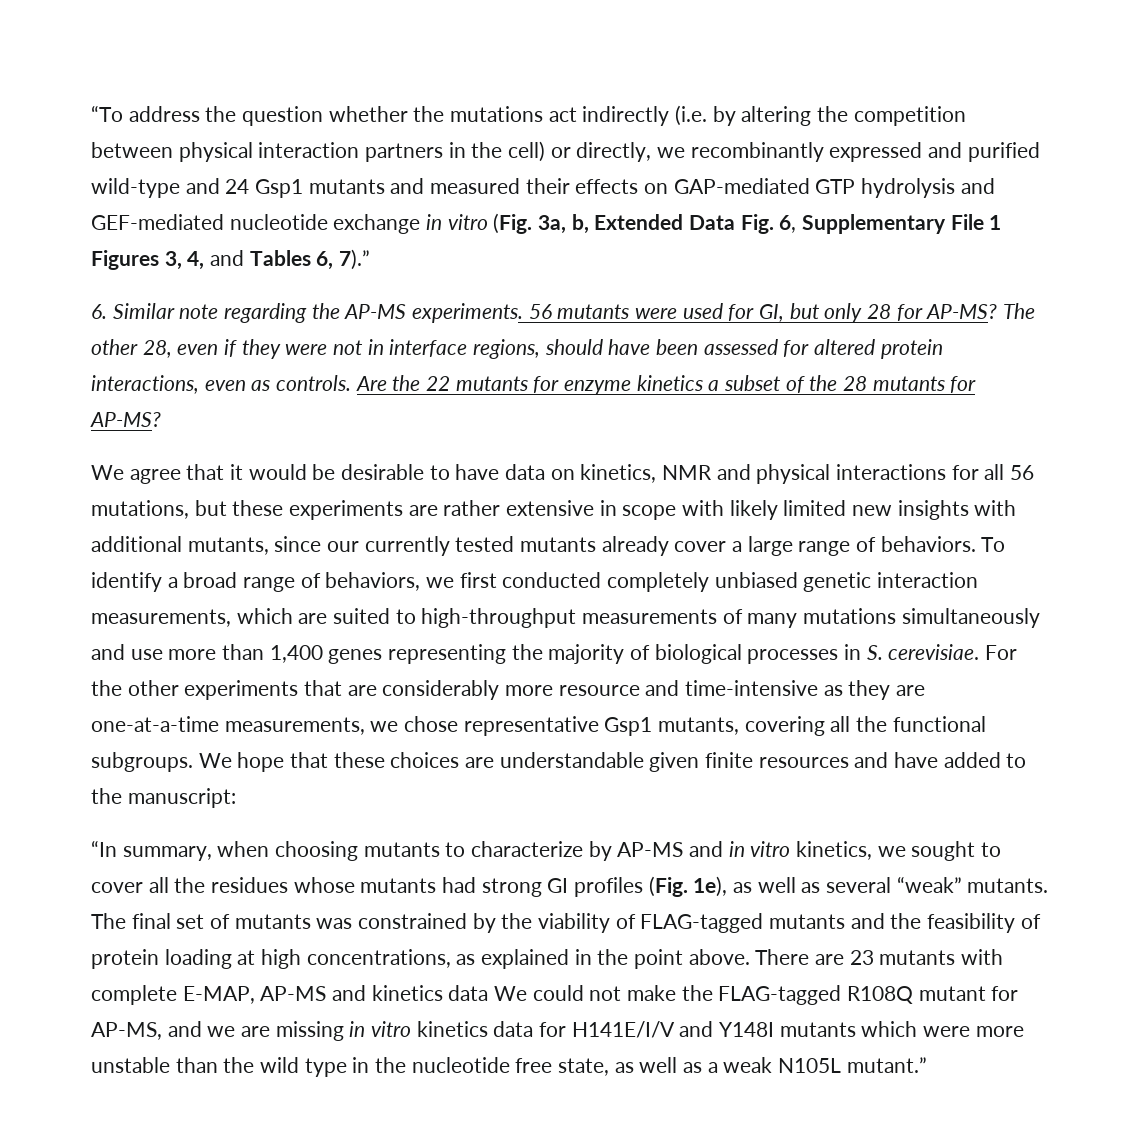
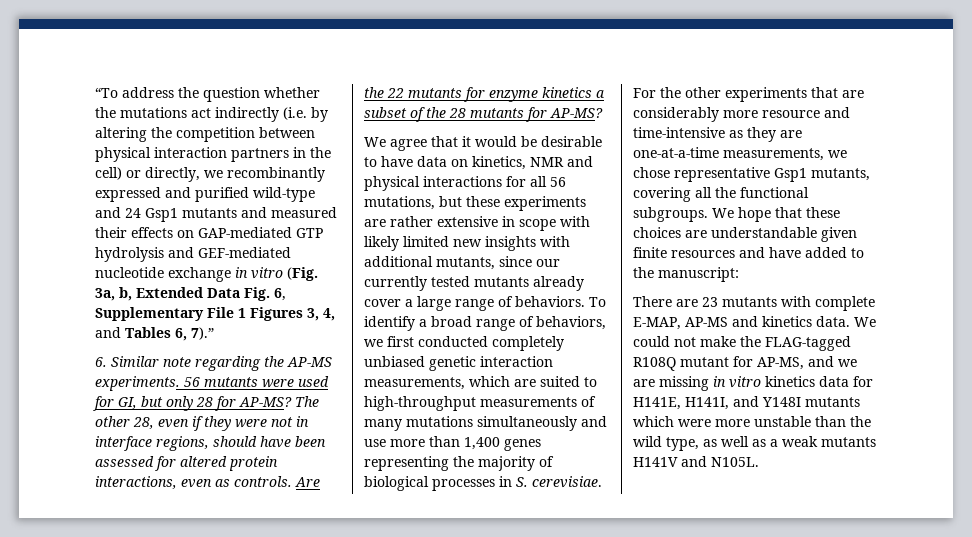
- “In summary, when choosing mutants to characterize by AP-MS and in vitro kinetics, we sought to cover all the residues whose mutants had strong GI profiles (Fig. 1e), as well as several “weak” mutants. The final set of mutants was constrained by the viability of FLAG-tagged mutants and the feasibility of protein loading at high concentrations, as explained in the point above. There are 23 mutants with complete E-MAP, AP-MS and kinetics data We could not make the FLAG-tagged R108Q mutant for AP-MS, and we are missing in vitro kinetics data for H141E/I/V and Y148I mutants which were more unstable than the wild type in the nucleotide free state, as well as a weak N105L mutant.”
+ There are 23 mutants with complete E-MAP, AP-MS and kinetics data. We could not make the FLAG-tagged R108Q mutant for AP-MS, and we are missing in vitro kinetics data for H141E, H141I, and Y148I mutants which were more unstable than the wild type, as well as a weak mutants H141V and N105L.

